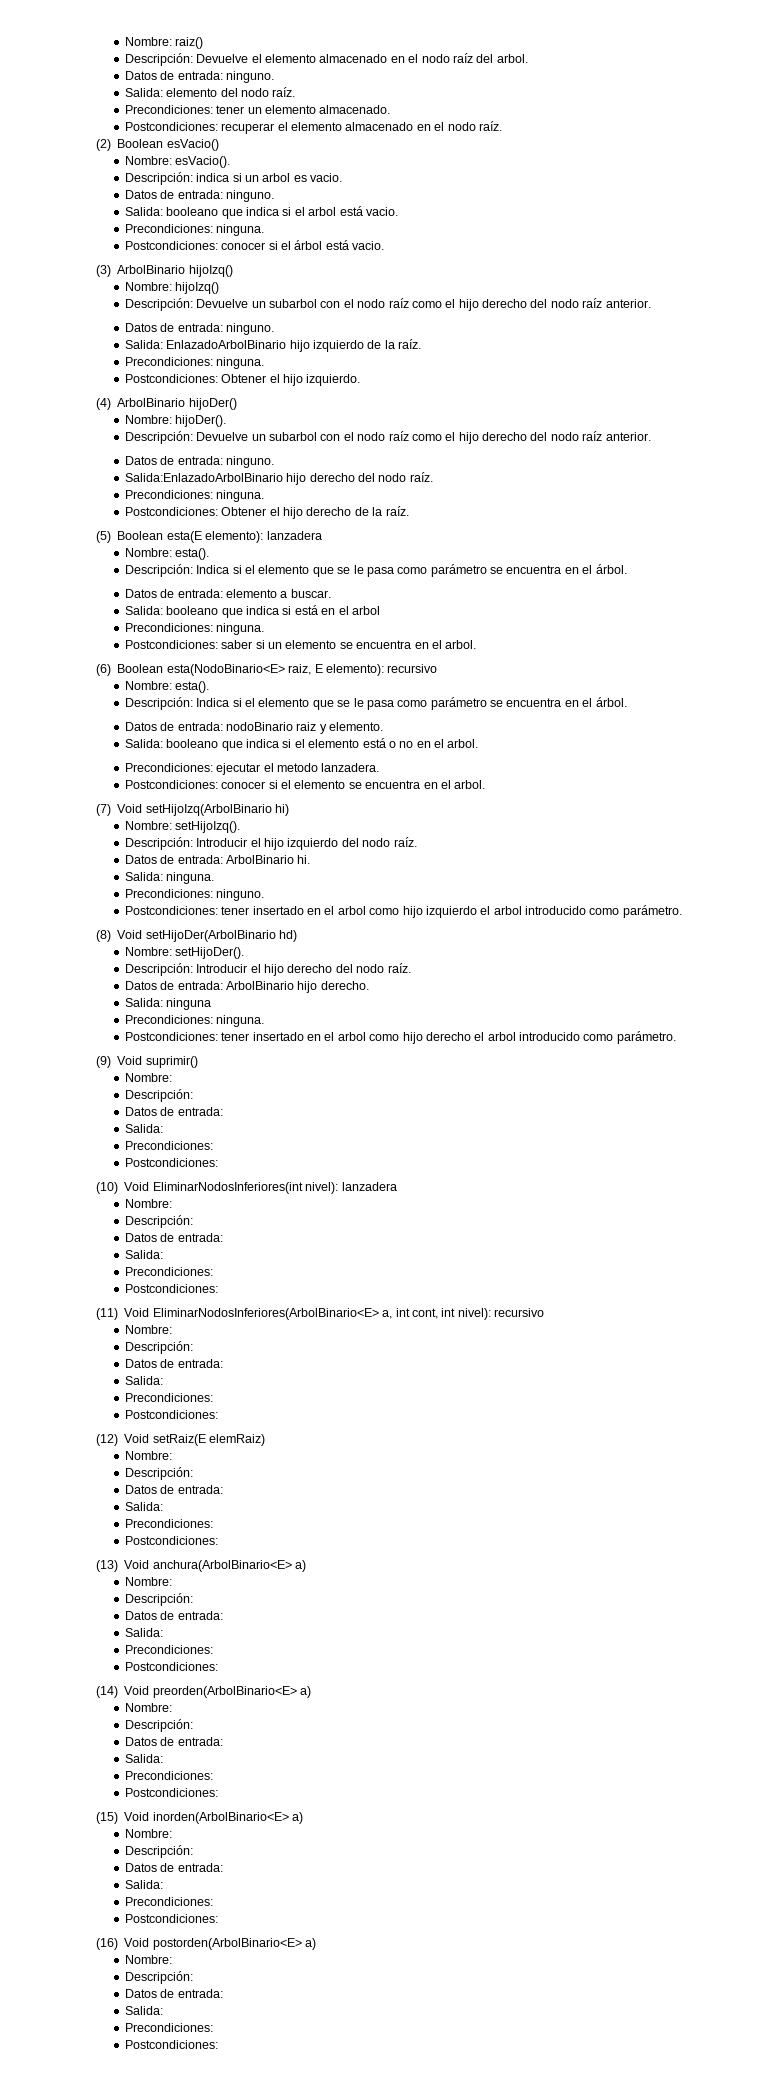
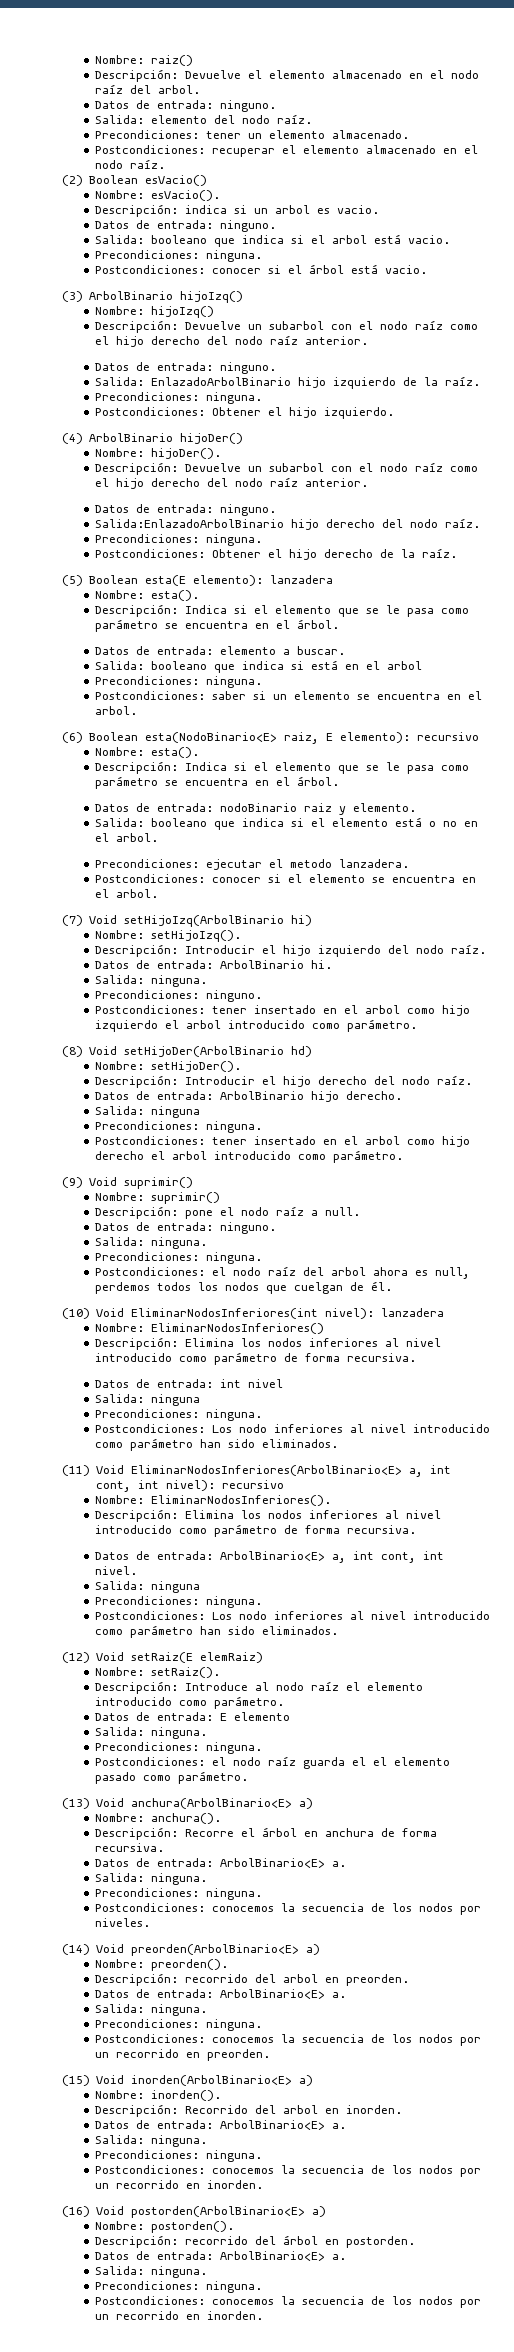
  (9) Void suprimir()
- Nombre:
- Descripción:
- Datos de entrada:
- Salida:
- Precondiciones:
- Postcondiciones:
+ Nombre: suprimir()
+ Descripción: pone el nodo raíz a null.
+ Datos de entrada: ninguno.
+ Salida: ninguna.
+ Precondiciones: ninguna.
+ Postcondiciones: el nodo raíz del arbol ahora es null, perdemos todos los nodos que cuelgan de él.
  (10) Void EliminarNodosInferiores(int nivel): lanzadera
- Nombre:
- Descripción:
- Datos de entrada:
- Salida:
- Precondiciones:
- Postcondiciones:
+ Nombre: EliminarNodosInferiores()
+ Descripción: Elimina los nodos inferiores al nivel introducido como parámetro de forma recursiva.
+ Datos de entrada: int nivel
+ Salida: ninguna
+ Precondiciones: ninguna.
+ Postcondiciones: Los nodo inferiores al nivel introducido como parámetro han sido eliminados.
  (11) Void EliminarNodosInferiores(ArbolBinario<E> a, int cont, int nivel): recursivo
- Nombre:
- Descripción:
- Datos de entrada:
- Salida:
- Precondiciones:
- Postcondiciones:
+ Nombre: EliminarNodosInferiores().
+ Descripción: Elimina los nodos inferiores al nivel introducido como parámetro de forma recursiva.
+ Datos de entrada: ArbolBinario<E> a, int cont, int nivel.
+ Salida: ninguna
+ Precondiciones: ninguna.
+ Postcondiciones: Los nodo inferiores al nivel introducido como parámetro han sido eliminados.
  (12) Void setRaiz(E elemRaiz)
- Nombre:
- Descripción:
- Datos de entrada:
- Salida:
- Precondiciones:
- Postcondiciones:
+ Nombre: setRaiz().
+ Descripción: Introduce al nodo raíz el elemento introducido como parámetro.
+ Datos de entrada: E elemento
+ Salida: ninguna.
+ Precondiciones: ninguna.
+ Postcondiciones: el nodo raíz guarda el el elemento pasado como parámetro.
  (13) Void anchura(ArbolBinario<E> a)
- Nombre:
- Descripción:
- Datos de entrada:
- Salida:
- Precondiciones:
- Postcondiciones:
+ Nombre: anchura().
+ Descripción: Recorre el árbol en anchura de forma recursiva.
+ Datos de entrada: ArbolBinario<E> a.
+ Salida: ninguna.
+ Precondiciones: ninguna.
+ Postcondiciones: conocemos la secuencia de los nodos por niveles.
  (14) Void preorden(ArbolBinario<E> a)
- Nombre:
- Descripción:
- Datos de entrada:
- Salida:
- Precondiciones:
- Postcondiciones:
+ Nombre: preorden().
+ Descripción: recorrido del arbol en preorden.
+ Datos de entrada: ArbolBinario<E> a.
+ Salida: ninguna.
+ Precondiciones: ninguna.
+ Postcondiciones: conocemos la secuencia de los nodos por un recorrido en preorden.
  (15) Void inorden(ArbolBinario<E> a)
- Nombre:
- Descripción:
- Datos de entrada:
- Salida:
- Precondiciones:
- Postcondiciones:
+ Nombre: inorden().
+ Descripción: Recorrido del arbol en inorden.
+ Datos de entrada: ArbolBinario<E> a.
+ Salida: ninguna.
+ Precondiciones: ninguna.
+ Postcondiciones: conocemos la secuencia de los nodos por un recorrido en inorden.
  (16) Void postorden(ArbolBinario<E> a)
- Nombre:
- Descripción:
- Datos de entrada:
- Salida:
- Precondiciones:
- Postcondiciones:
+ Nombre: postorden().
+ Descripción: recorrido del árbol en postorden.
+ Datos de entrada: ArbolBinario<E> a.
+ Salida: ninguna.
+ Precondiciones: ninguna.
+ Postcondiciones: conocemos la secuencia de los nodos por un recorrido en inorden.

